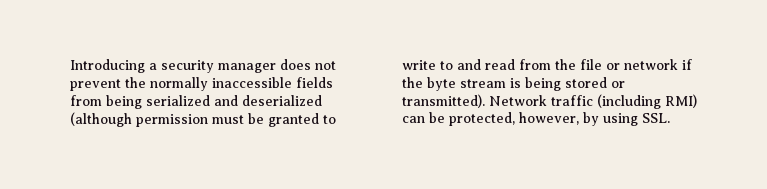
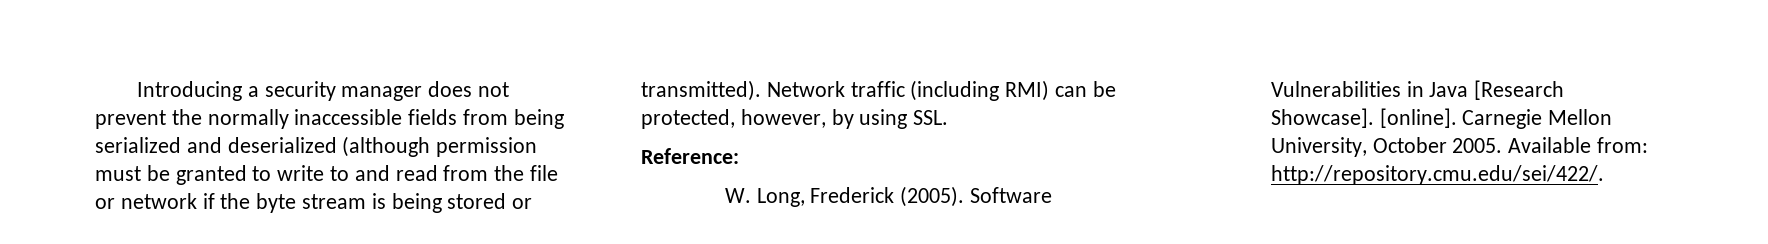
+ Reference:
+ W. Long, Frederick (2005). Software Vulnerabilities in Java [Research Showcase]. [online]. Carnegie Mellon University, October 2005. Available from: http://repository.cmu.edu/sei/422/.

